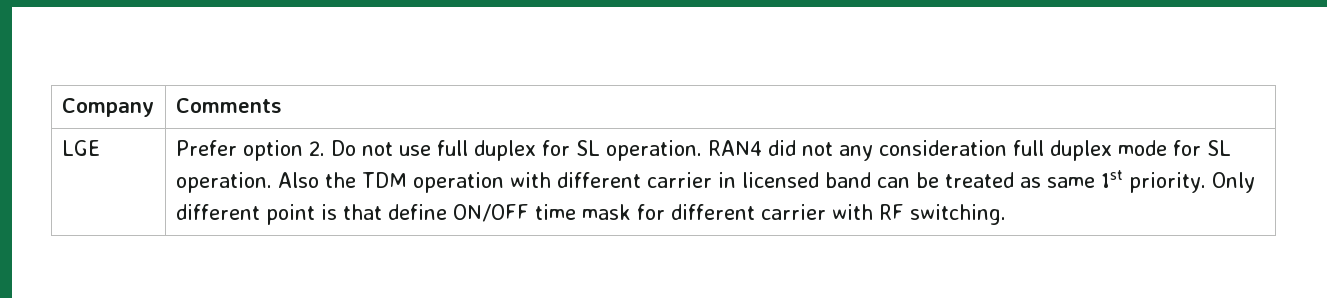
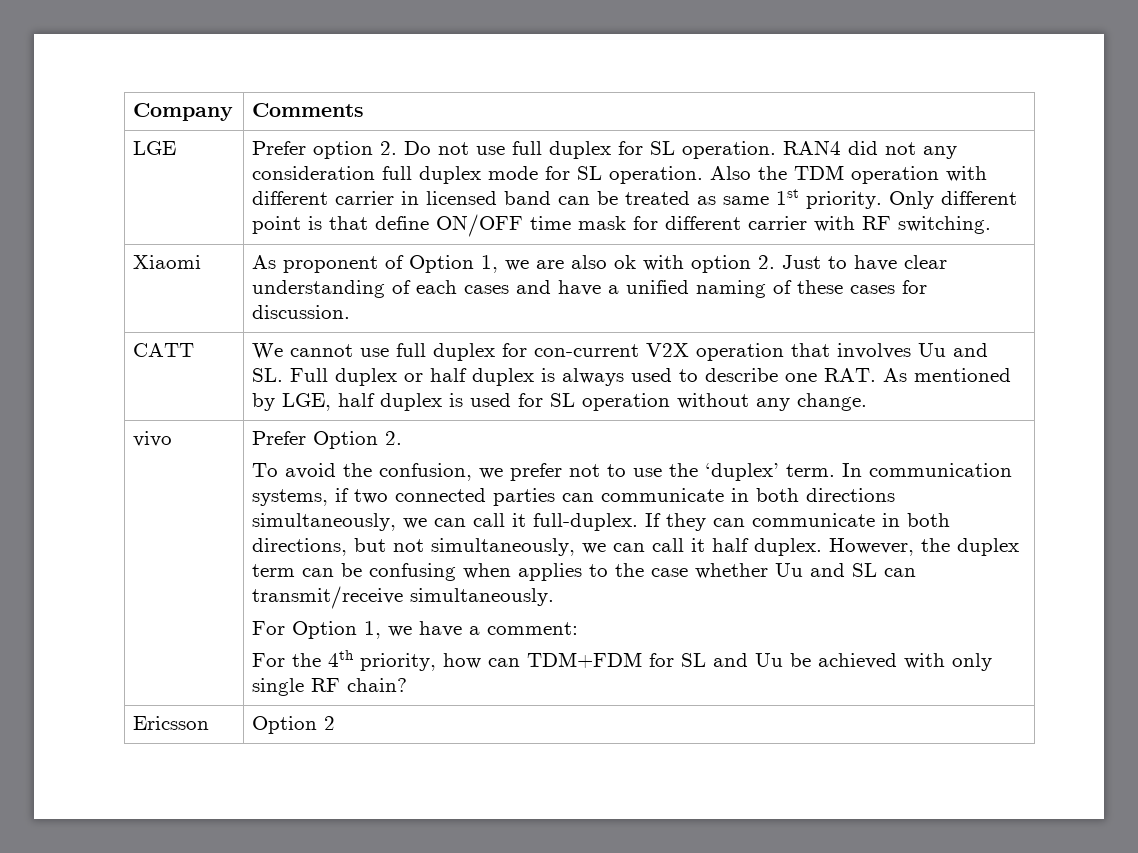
+ Xiaomi | As proponent of Option 1, we are also ok with option 2. Just to have clear understanding of each cases and have a unified naming of these cases for discussion.
+ CATT | We cannot use full duplex for con-current V2X operation that involves Uu and SL. Full duplex or half duplex is always used to describe one RAT. As mentioned by LGE, half duplex is used for SL operation without any change.
+ vivo | Prefer Option 2.
+ To avoid the confusion, we prefer not to use the ‘duplex’ term. In communication systems, if two connected parties can communicate in both directions simultaneously, we can call it full-duplex. If they can communicate in both directions, but not simultaneously, we can call it half duplex. However, the duplex term can be confusing when applies to the case whether Uu and SL can transmit/receive simultaneously.
+ For Option 1, we have a comment:
+ For the 4th priority, how can TDM+FDM for SL and Uu be achieved with only single RF chain?
+ Ericsson | Option 2

